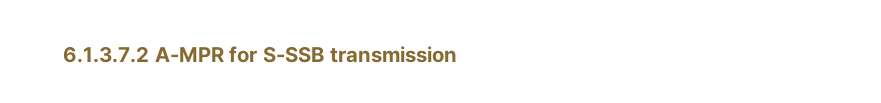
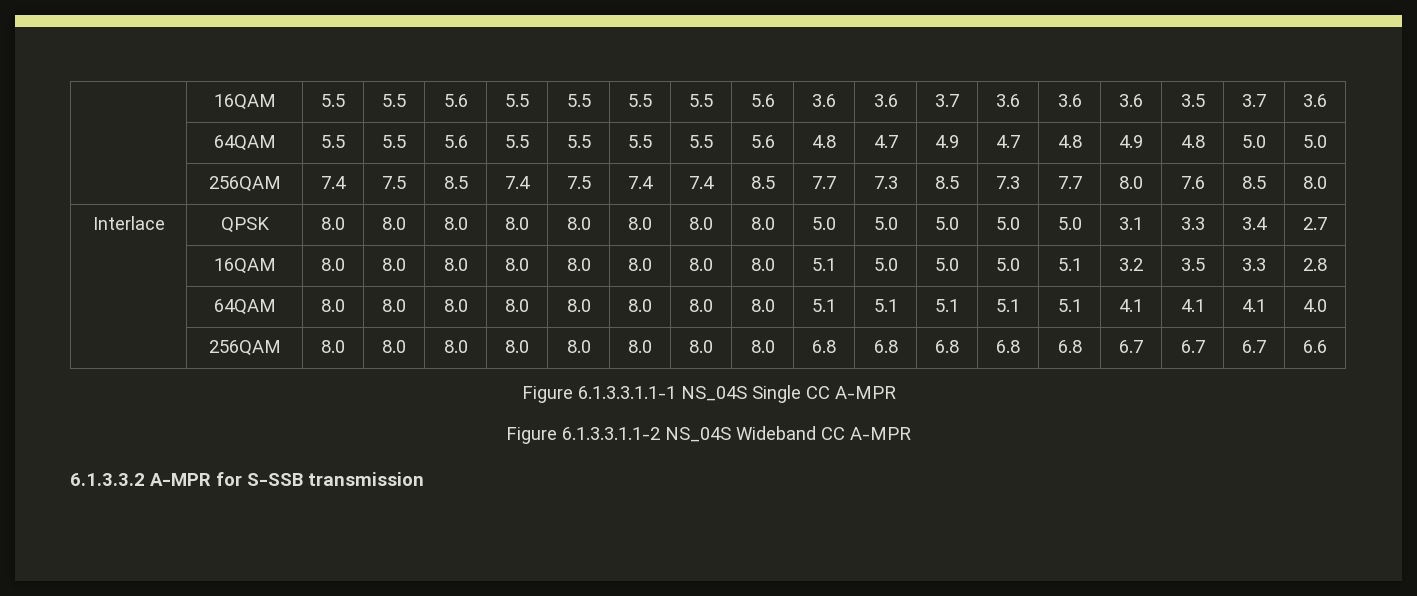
- 6.1.3.7.2 A-MPR for S-SSB transmission
+ | 16QAM | 5.5 | 5.5 | 5.6 | 5.5 | 5.5 | 5.5 | 5.5 | 5.6 | 3.6 | 3.6 | 3.7 | 3.6 | 3.6 | 3.6 | 3.5 | 3.7 | 3.6
+ | 64QAM | 5.5 | 5.5 | 5.6 | 5.5 | 5.5 | 5.5 | 5.5 | 5.6 | 4.8 | 4.7 | 4.9 | 4.7 | 4.8 | 4.9 | 4.8 | 5.0 | 5.0
+ | 256QAM | 7.4 | 7.5 | 8.5 | 7.4 | 7.5 | 7.4 | 7.4 | 8.5 | 7.7 | 7.3 | 8.5 | 7.3 | 7.7 | 8.0 | 7.6 | 8.5 | 8.0
+ Interlace | QPSK | 8.0 | 8.0 | 8.0 | 8.0 | 8.0 | 8.0 | 8.0 | 8.0 | 5.0 | 5.0 | 5.0 | 5.0 | 5.0 | 3.1 | 3.3 | 3.4 | 2.7
+ | 16QAM | 8.0 | 8.0 | 8.0 | 8.0 | 8.0 | 8.0 | 8.0 | 8.0 | 5.1 | 5.0 | 5.0 | 5.0 | 5.1 | 3.2 | 3.5 | 3.3 | 2.8
+ | 64QAM | 8.0 | 8.0 | 8.0 | 8.0 | 8.0 | 8.0 | 8.0 | 8.0 | 5.1 | 5.1 | 5.1 | 5.1 | 5.1 | 4.1 | 4.1 | 4.1 | 4.0
+ | 256QAM | 8.0 | 8.0 | 8.0 | 8.0 | 8.0 | 8.0 | 8.0 | 8.0 | 6.8 | 6.8 | 6.8 | 6.8 | 6.8 | 6.7 | 6.7 | 6.7 | 6.6
+ Figure 6.1.3.3.1.1-1 NS_04S Single CC A-MPR
+ Figure 6.1.3.3.1.1-2 NS_04S Wideband CC A-MPR
+ 6.1.3.3.2 A-MPR for S-SSB transmission

